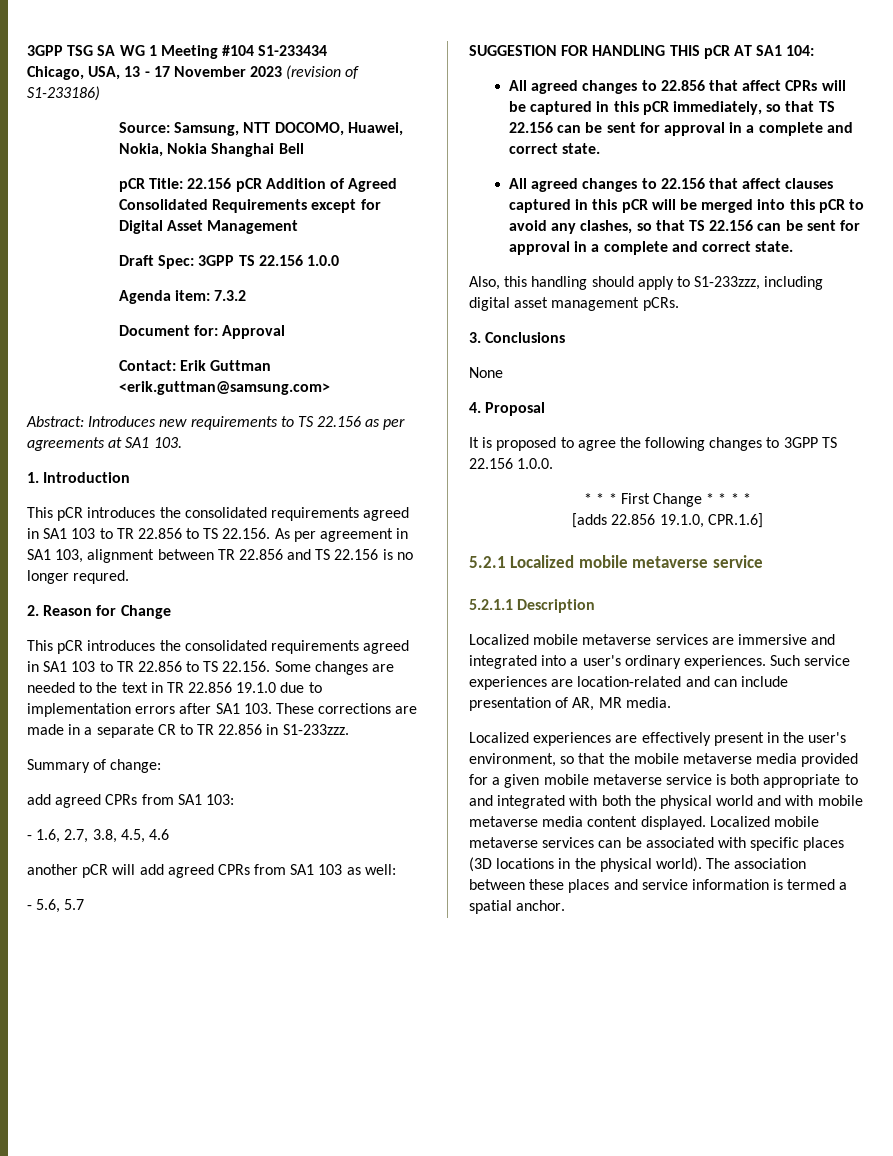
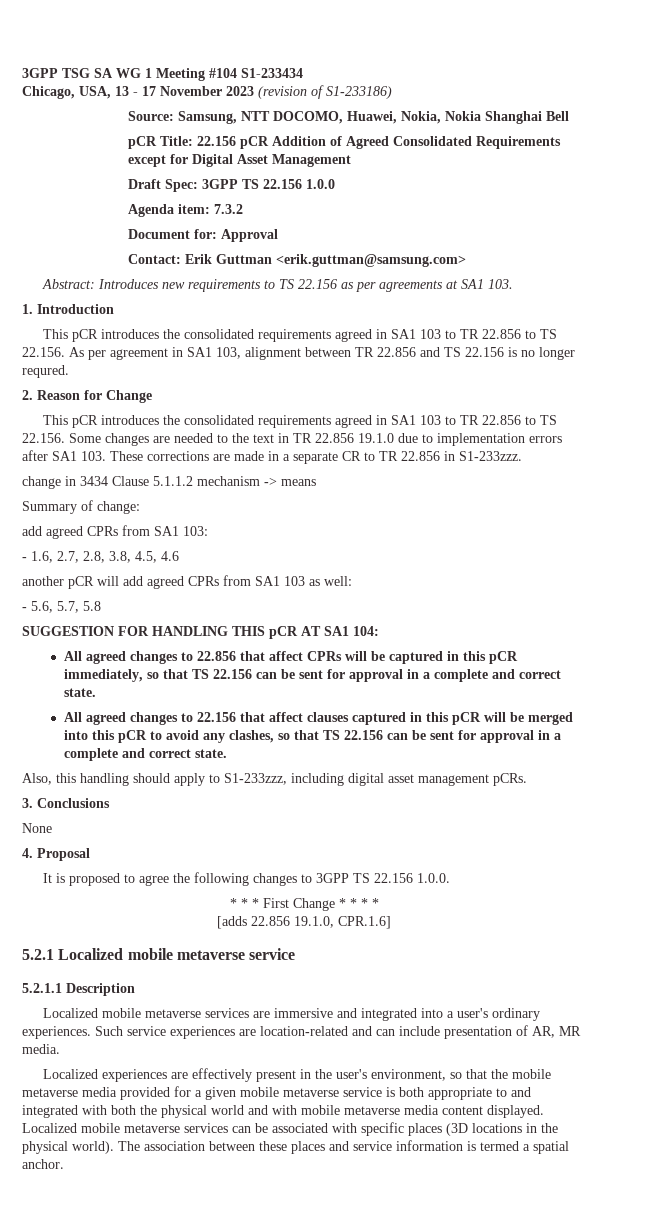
+ change in 3434 Clause 5.1.1.2 mechanism -> means
- - 1.6, 2.7, 3.8, 4.5, 4.6
+ - 1.6, 2.7, 2.8, 3.8, 4.5, 4.6
- - 5.6, 5.7
+ - 5.6, 5.7, 5.8

